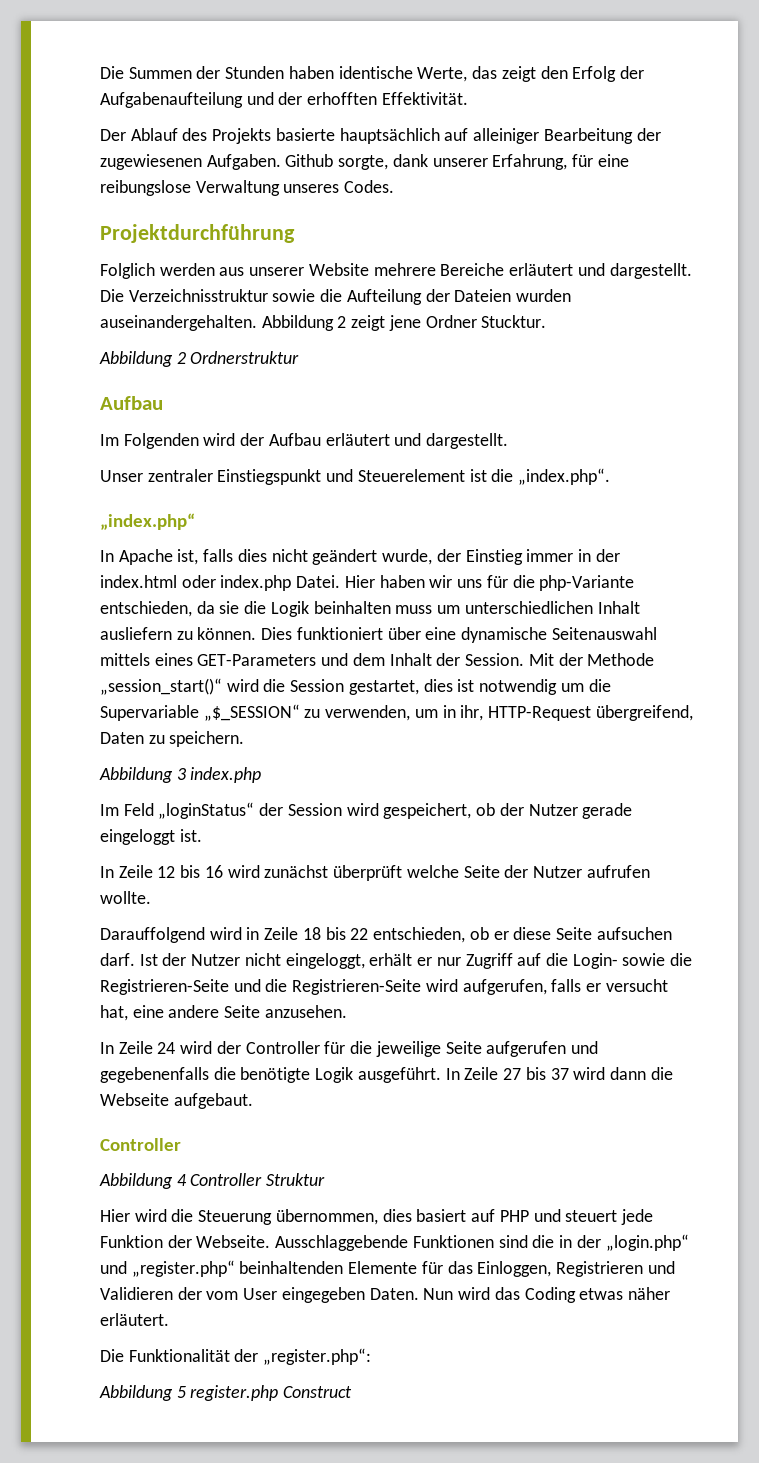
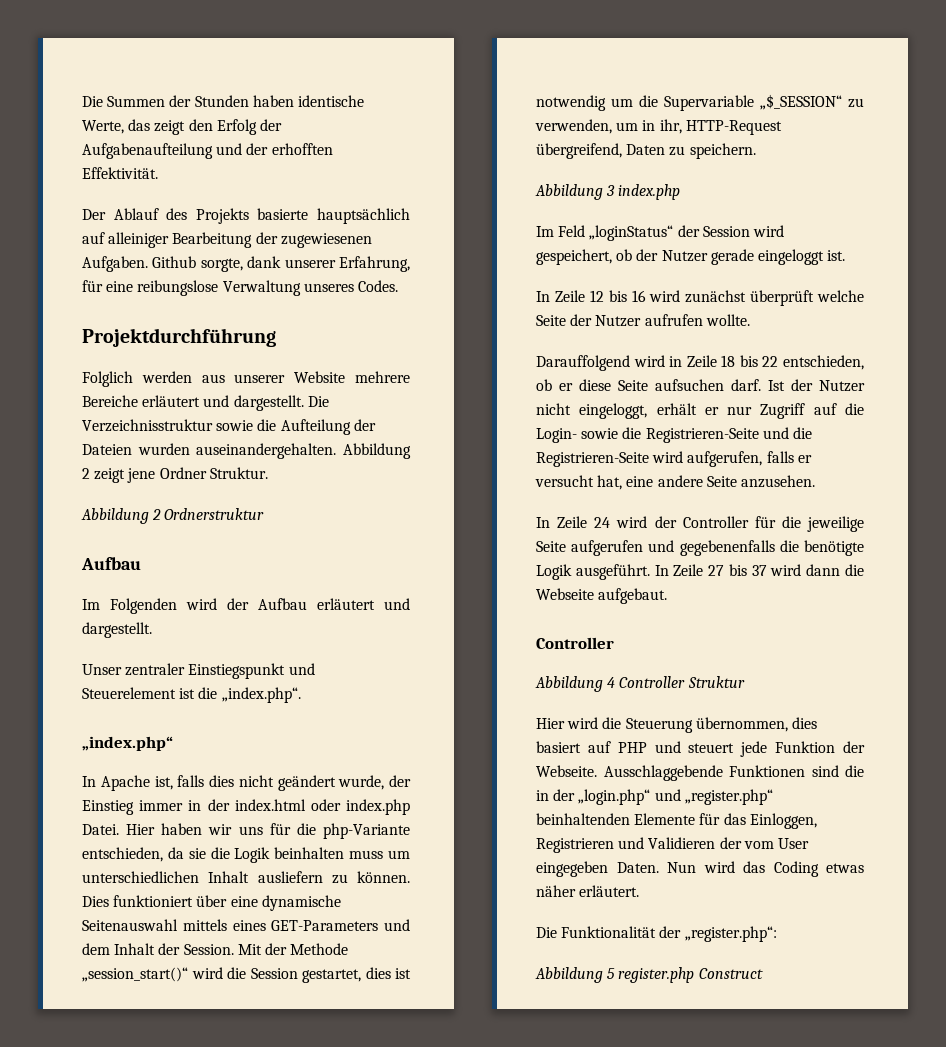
- Abbildung 2 zeigt jene Ordner Stucktur.
+ Abbildung 2 zeigt jene Ordner Struktur.

